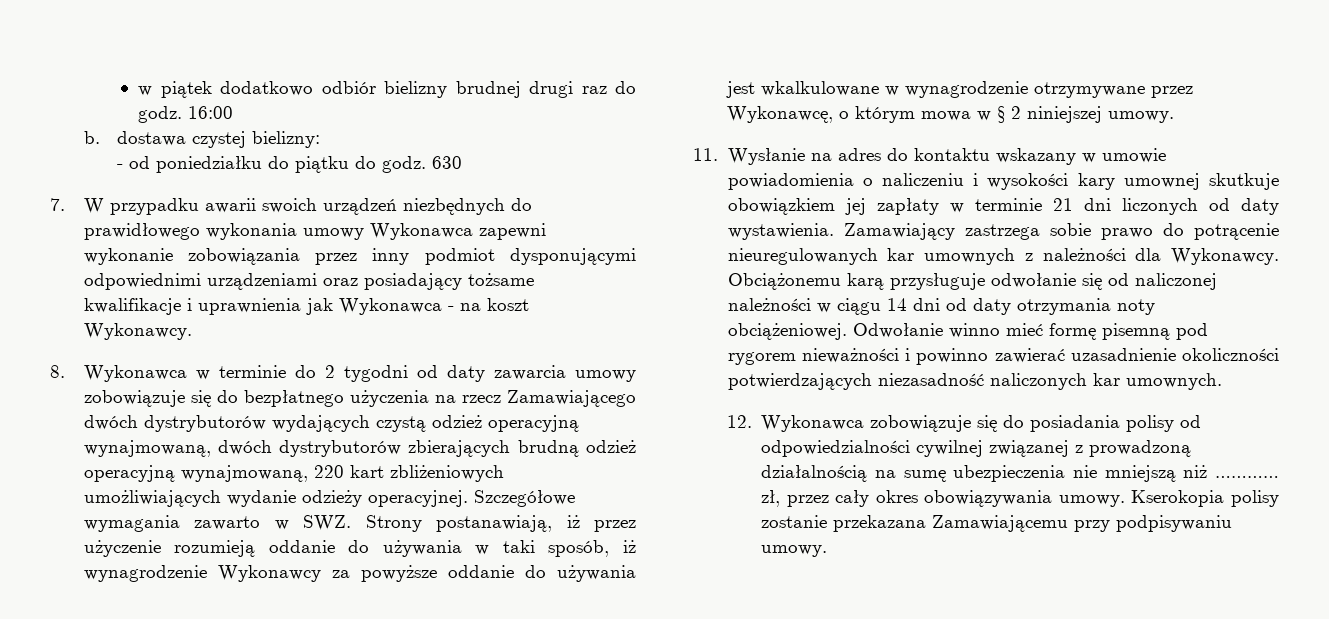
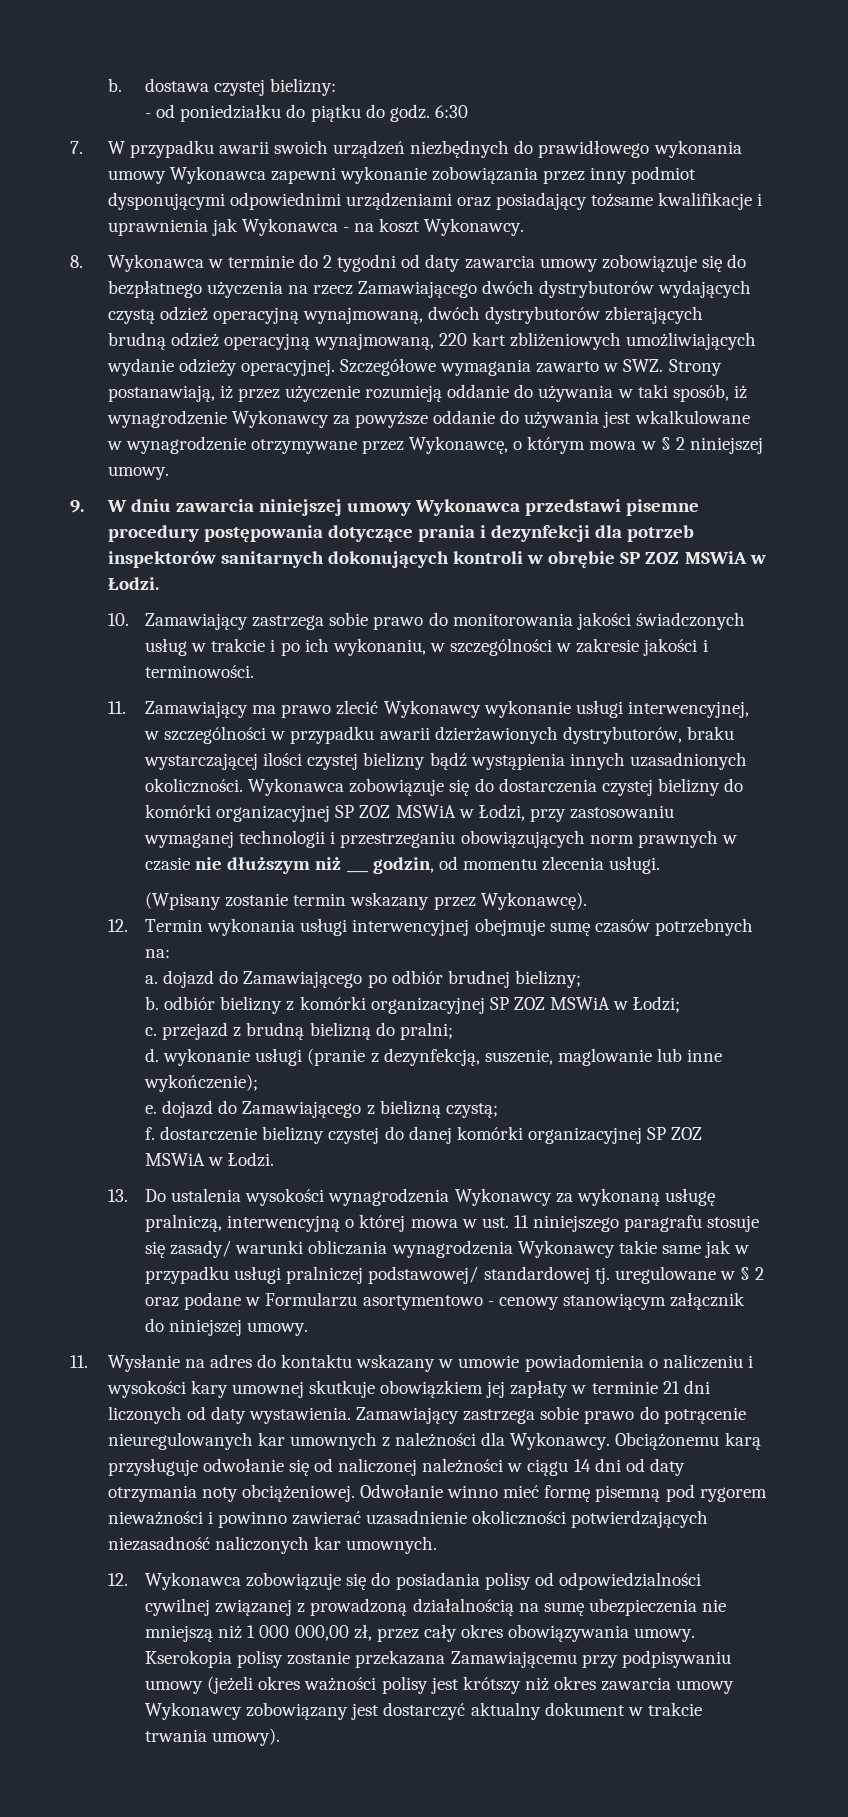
- w piątek dodatkowo odbiór bielizny brudnej drugi raz do godz. 16:00
- 630
+ 6:30
+ 9. W dniu zawarcia niniejszej umowy Wykonawca przedstawi pisemne procedury postępowania dotyczące prania i dezynfekcji dla potrzeb inspektorów sanitarnych dokonujących kontroli w obrębie SP ZOZ MSWiA w Łodzi.
+ 10. Zamawiający zastrzega sobie prawo do monitorowania jakości świadczonych usług w trakcie i po ich wykonaniu, w szczególności w zakresie jakości i terminowości.
+ 11. Zamawiający ma prawo zlecić Wykonawcy wykonanie usługi interwencyjnej, w szczególności w przypadku awarii dzierżawionych dystrybutorów, braku wystarczającej ilości czystej bielizny bądź wystąpienia innych uzasadnionych okoliczności. Wykonawca zobowiązuje się do dostarczenia czystej bielizny do komórki organizacyjnej SP ZOZ MSWiA w Łodzi, przy zastosowaniu wymaganej technologii i przestrzeganiu obowiązujących norm prawnych w czasie nie dłuższym niż ___ godzin, od momentu zlecenia usługi.
+ (Wpisany zostanie termin wskazany przez Wykonawcę).
+ 12. Termin wykonania usługi interwencyjnej obejmuje sumę czasów potrzebnych na:
+ a. dojazd do Zamawiającego po odbiór brudnej bielizny;
+ b. odbiór bielizny z komórki organizacyjnej SP ZOZ MSWiA w Łodzi;
+ c. przejazd z brudną bielizną do pralni;
+ d. wykonanie usługi (pranie z dezynfekcją, suszenie, maglowanie lub inne wykończenie);
+ e. dojazd do Zamawiającego z bielizną czystą;
+ f. dostarczenie bielizny czystej do danej komórki organizacyjnej SP ZOZ MSWiA w Łodzi.
+ 13. Do ustalenia wysokości wynagrodzenia Wykonawcy za wykonaną usługę pralniczą, interwencyjną o której mowa w ust. 11 niniejszego paragrafu stosuje się zasady/ warunki obliczania wynagrodzenia Wykonawcy takie same jak w przypadku usługi pralniczej podstawowej/ standardowej tj. uregulowane w § 2 oraz podane w Formularzu asortymentowo - cenowy stanowiącym załącznik do niniejszej umowy.
- 12. Wykonawca zobowiązuje się do posiadania polisy od odpowiedzialności cywilnej związanej z prowadzoną działalnością na sumę ubezpieczenia nie mniejszą niż ………… zł, przez cały okres obowiązywania umowy.
+ 12. Wykonawca zobowiązuje się do posiadania polisy od odpowiedzialności cywilnej związanej z prowadzoną działalnością na sumę ubezpieczenia nie mniejszą niż 1 000 000,00 zł, przez cały okres obowiązywania umowy.
- Kserokopia polisy zostanie przekazana Zamawiającemu przy podpisywaniu umowy.
+ Kserokopia polisy zostanie przekazana Zamawiającemu przy podpisywaniu umowy (jeżeli okres ważności polisy jest krótszy niż okres zawarcia umowy Wykonawcy zobowiązany jest dostarczyć aktualny dokument w trakcie trwania umowy).

